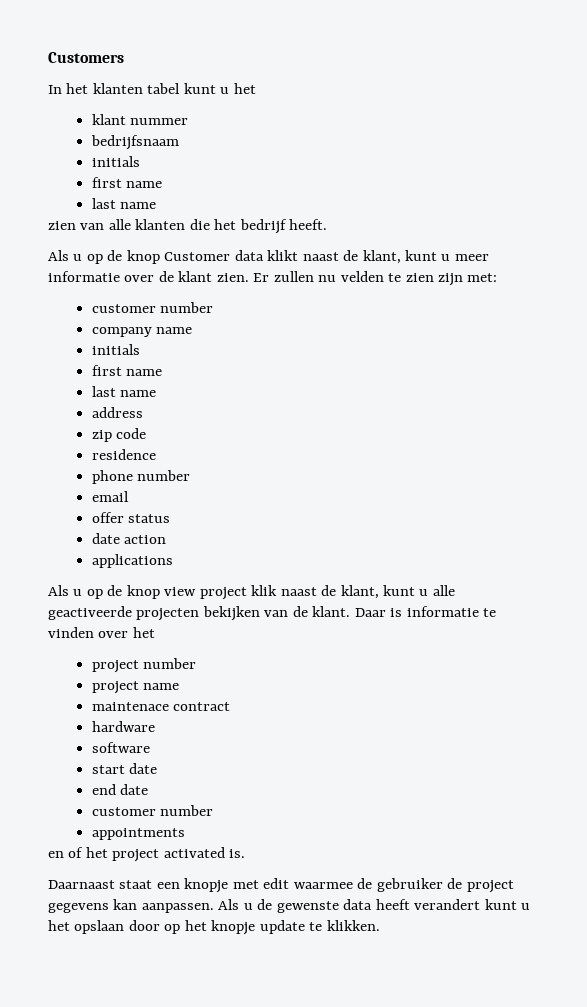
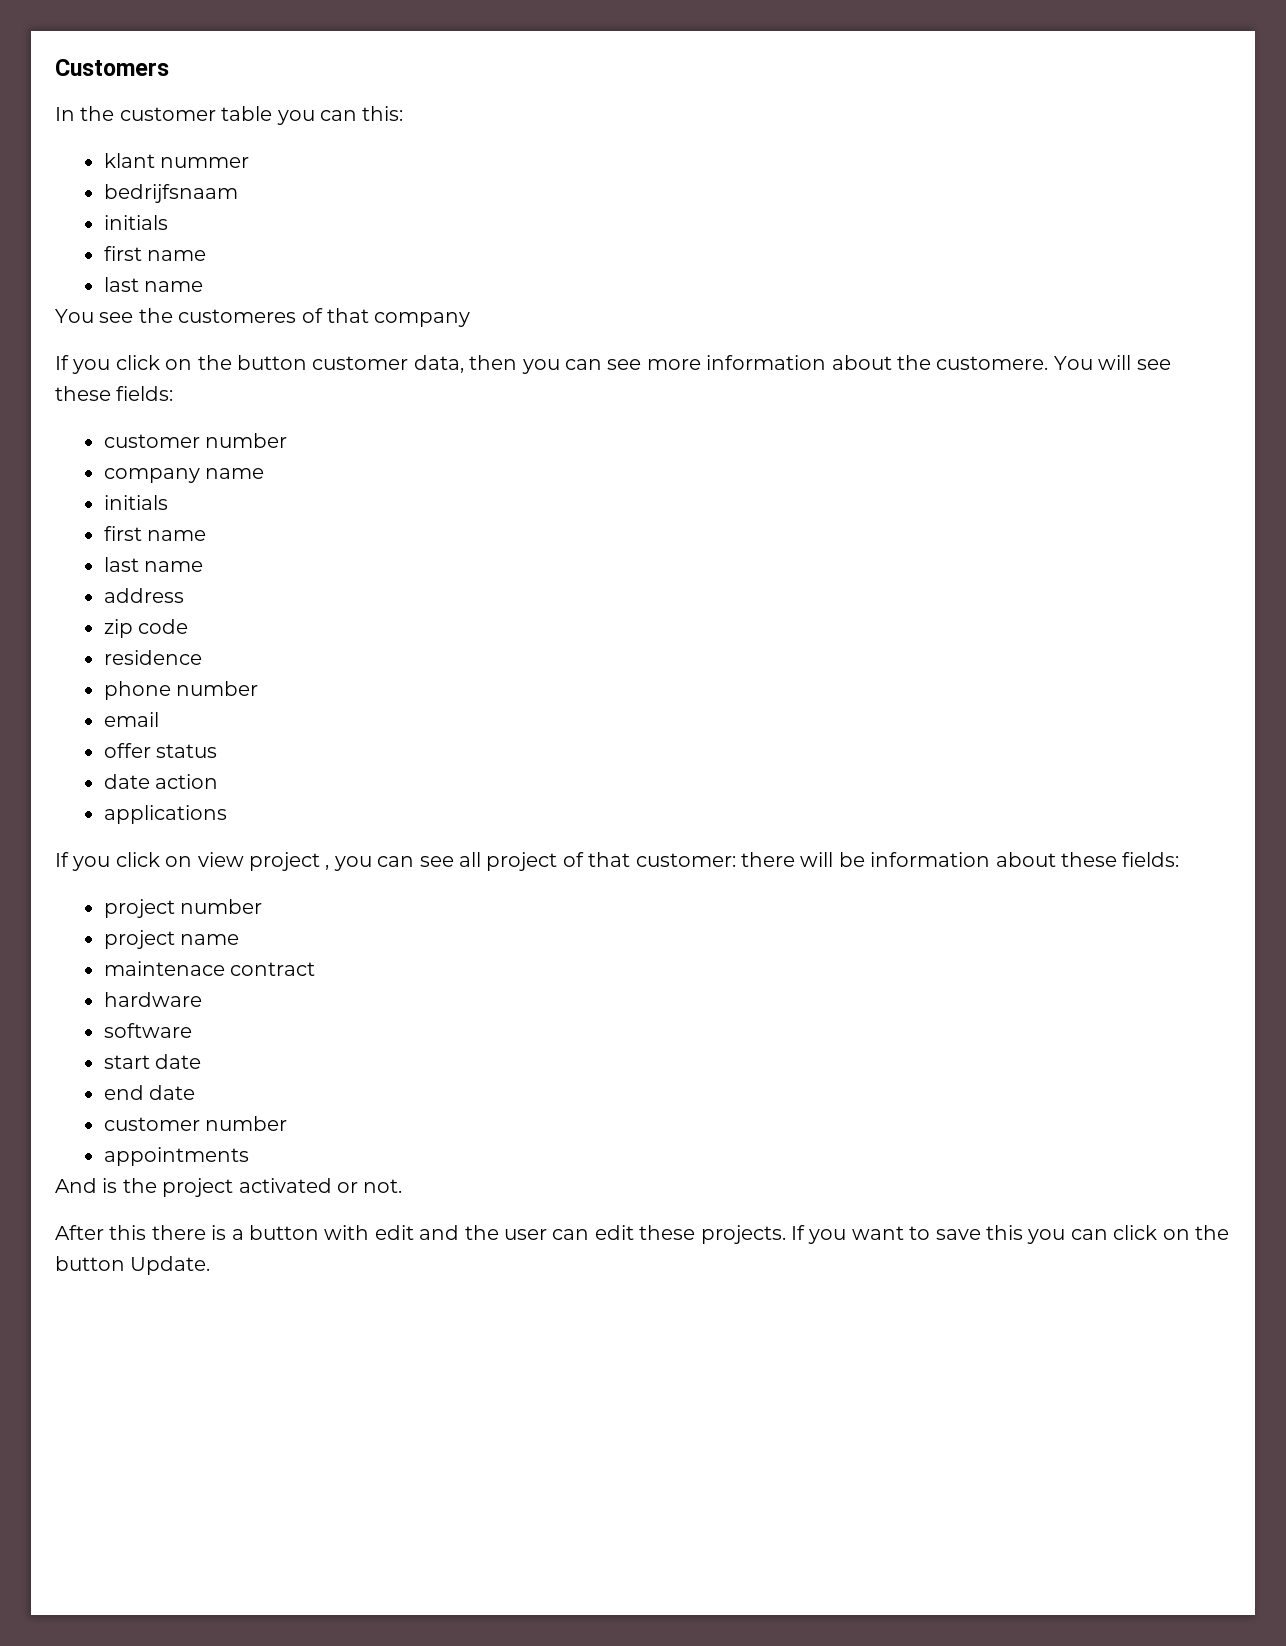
- In het klanten tabel kunt u het
+ In the customer table you can this:
- zien van alle klanten die het bedrijf heeft.
- Als u op de knop Customer data klikt naast de klant, kunt u meer informatie over de klant zien. Er zullen nu velden te zien zijn met:
+ You see the customeres of that company
+ If you click on the button customer data, then you can see more information about the customere. You will see these fields:
- Als u op de knop view project klik naast de klant, kunt u alle geactiveerde projecten bekijken van de klant. Daar is informatie te vinden over het
+ If you click on view project , you can see all project of that customer: there will be information about these fields:
- en of het project activated is.
- Daarnaast staat een knopje met edit waarmee de gebruiker de project gegevens kan aanpassen. Als u de gewenste data heeft verandert kunt u het opslaan door op het knopje update te klikken.
+ And is the project activated or not.
+ After this there is a button with edit and the user can edit these projects. If you want to save this you can click on the button Update.

